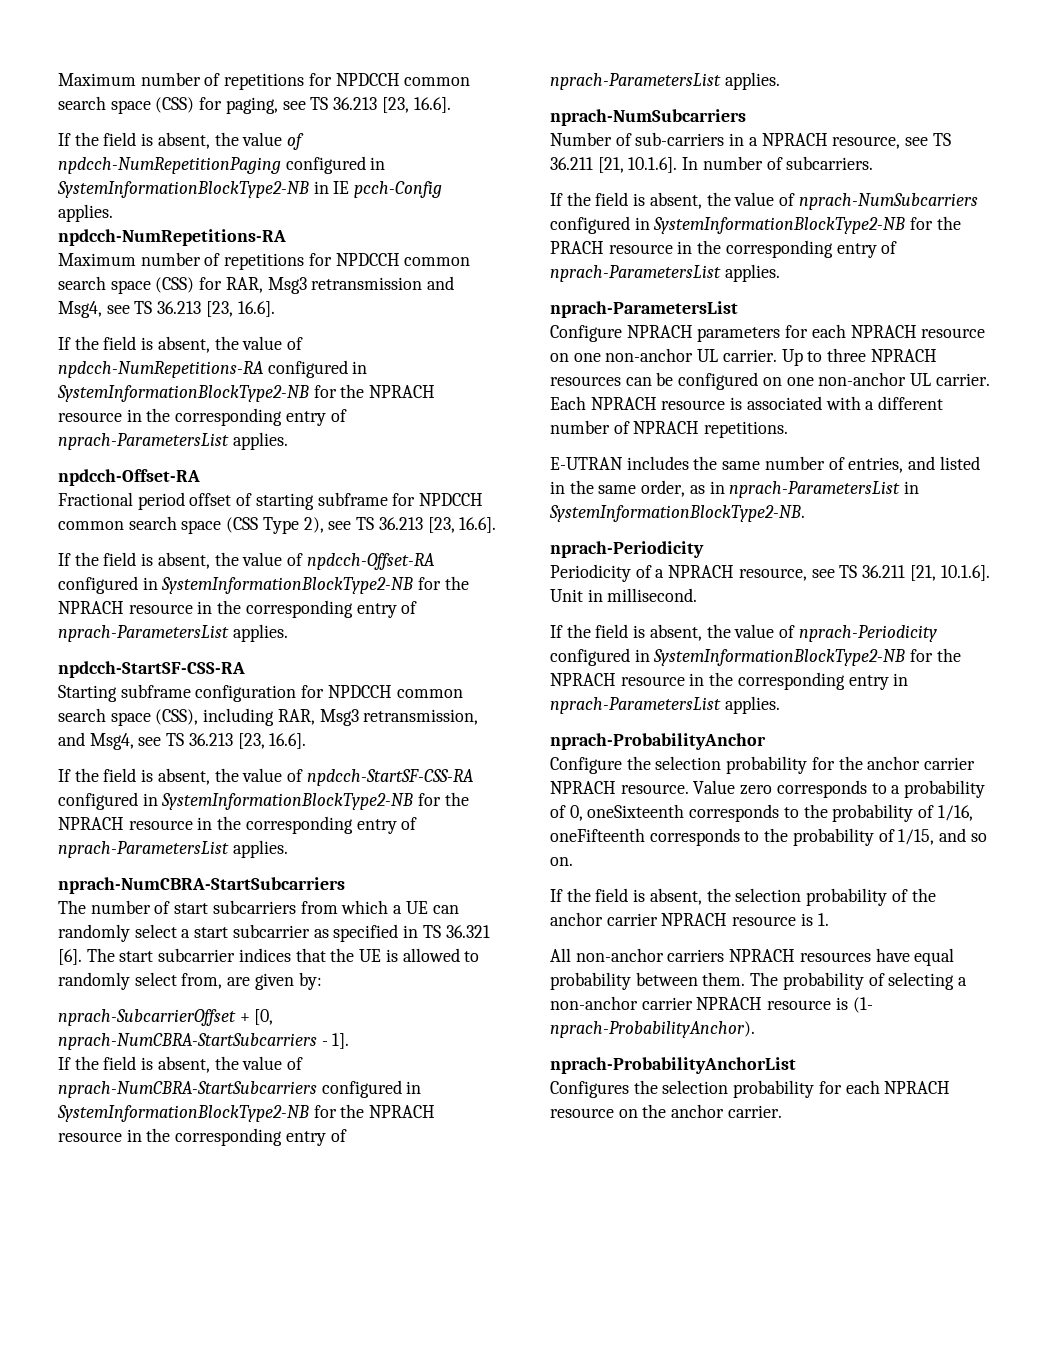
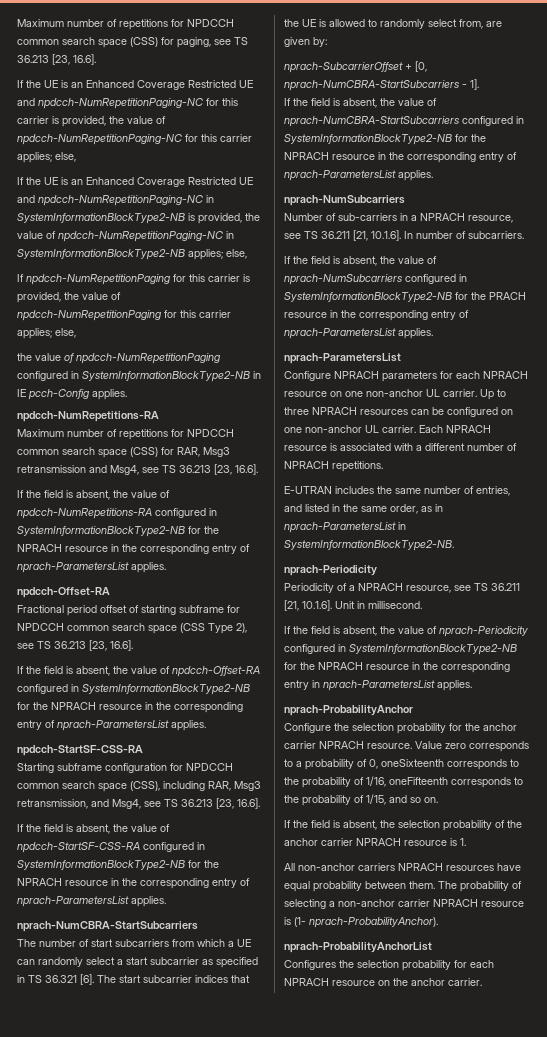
- If the field is absent, the value of npdcch-NumRepetitionPaging configured in SystemInformationBlockType2-NB in IE pcch-Config applies.
+ If the UE is an Enhanced Coverage Restricted UE and npdcch-NumRepetitionPaging-NC for this carrier is provided, the value of npdcch-NumRepetitionPaging-NC for this carrier applies; else,
+ If the UE is an Enhanced Coverage Restricted UE and npdcch-NumRepetitionPaging-NC in SystemInformationBlockType2-NB is provided, the value of npdcch-NumRepetitionPaging-NC in SystemInformationBlockType2-NB applies; else,
+ If npdcch-NumRepetitionPaging for this carrier is provided, the value of npdcch-NumRepetitionPaging for this carrier applies; else,
+ the value of npdcch-NumRepetitionPaging configured in SystemInformationBlockType2-NB in IE pcch-Config applies.

